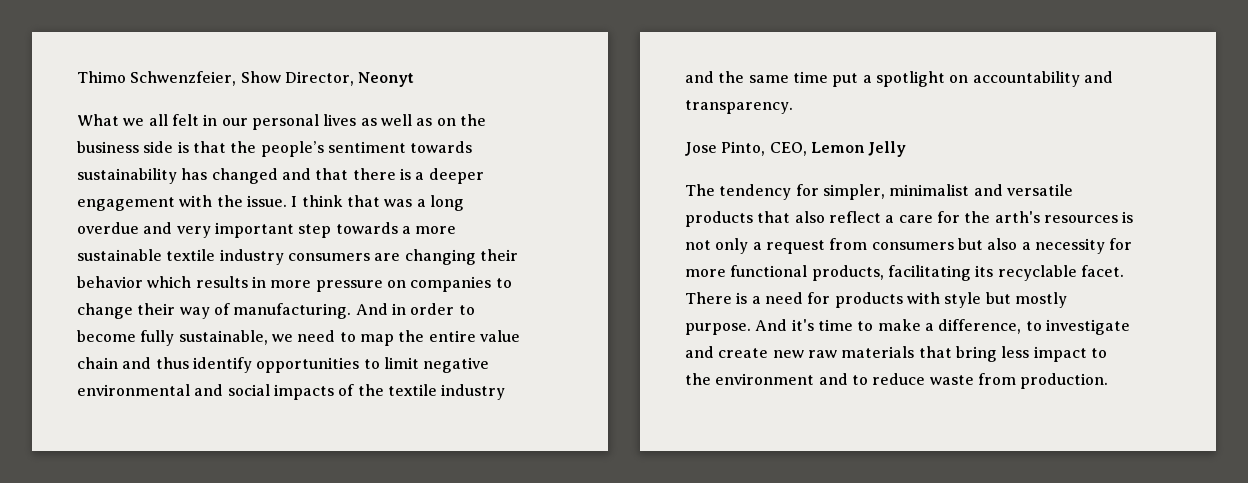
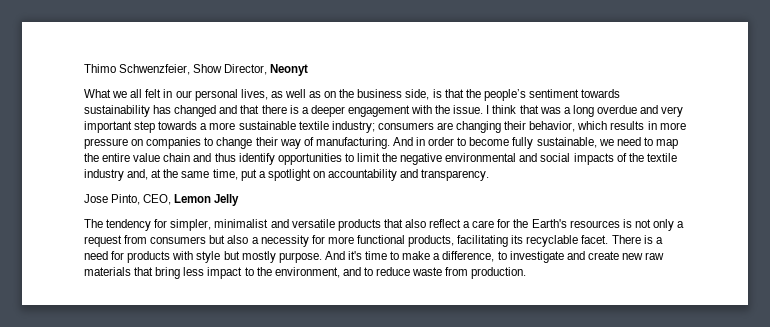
- What we all felt in our personal lives as well as on the business side is that the people’s sentiment towards sustainability has changed and that there is a deeper engagement with the issue.
+ What we all felt in our personal lives, as well as on the business side, is that the people’s sentiment towards sustainability has changed and that there is a deeper engagement with the issue.
- I think that was a long overdue and very important step towards a more sustainable textile industry consumers are changing their behavior which results in more pressure on companies to change their way of manufacturing.
+ I think that was a long overdue and very important step towards a more sustainable textile industry; consumers are changing their behavior, which results in more pressure on companies to change their way of manufacturing.
- And in order to become fully sustainable, we need to map the entire value chain and thus identify opportunities to limit negative environmental and social impacts of the textile industry and the same time put a spotlight on accountability and transparency.
+ And in order to become fully sustainable, we need to map the entire value chain and thus identify opportunities to limit the negative environmental and social impacts of the textile industry and, at the same time, put a spotlight on accountability and transparency.
- The tendency for simpler, minimalist and versatile products that also reflect a care for the arth's resources is not only a request from consumers but also a necessity for more functional products, facilitating its recyclable facet.
+ The tendency for simpler, minimalist and versatile products that also reflect a care for the Earth's resources is not only a request from consumers but also a necessity for more functional products, facilitating its recyclable facet.
- And it's time to make a difference, to investigate and create new raw materials that bring less impact to the environment and to reduce waste from production.
+ And it's time to make a difference, to investigate and create new raw materials that bring less impact to the environment, and to reduce waste from production.

